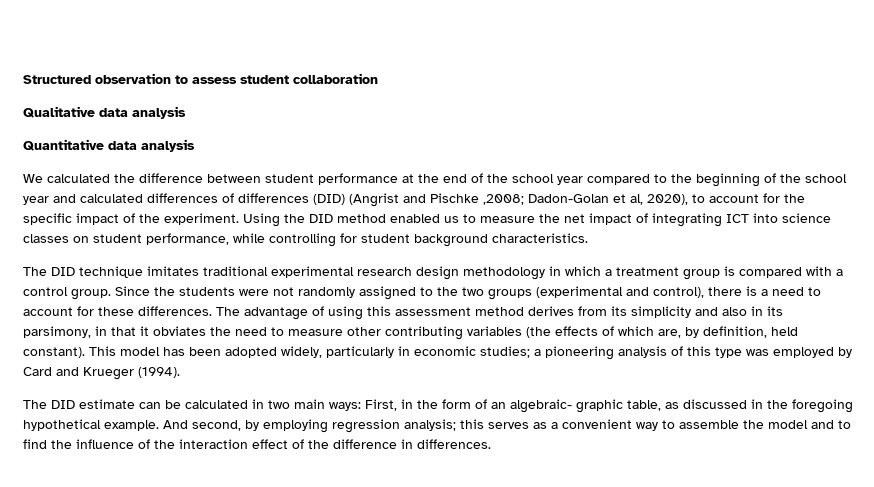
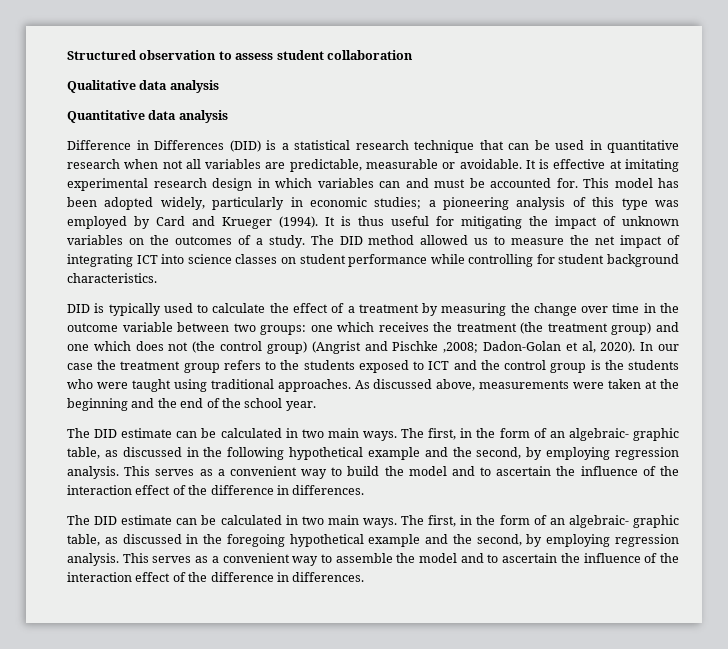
- We calculated the difference between student performance at the end of the school year compared to the beginning of the school year and calculated differences of differences (DID) (Angrist and Pischke ,2008; Dadon-Golan et al, 2020), to account for the specific impact of the experiment. Using the DID method enabled us to measure the net impact of integrating ICT into science classes on student performance, while controlling for student background characteristics.
- The DID technique imitates traditional experimental research design methodology in which a treatment group is compared with a control group. Since the students were not randomly assigned to the two groups (experimental and control), there is a need to account for these differences. The advantage of using this assessment method derives from its simplicity and also in its parsimony, in that it obviates the need to measure other contributing variables (the effects of which are, by definition, held constant).
+ Difference in Differences (DID) is a statistical research technique that can be used in quantitative research when not all variables are predictable, measurable or avoidable. It is effective at imitating experimental research design in which variables can and must be accounted for.
- This model has been adopted widely, particularly in economic studies; a pioneering analysis of this type was employed by Card and Krueger (1994).
- The DID estimate can be calculated in two main ways: First, in the form of an algebraic- graphic table, as discussed in the foregoing hypothetical example. And second, by employing regression analysis; this serves as a convenient way to assemble the model and to find the influence of the interaction effect of the difference in differences.
+ This model has been adopted widely, particularly in economic studies; a pioneering analysis of this type was employed by Card and Krueger (1994). It is thus useful for mitigating the impact of unknown variables on the outcomes of a study. The DID method allowed us to measure the net impact of integrating ICT into science classes on student performance while controlling for student background characteristics.
+ DID is typically used to calculate the effect of a treatment by measuring the change over time in the outcome variable between two groups: one which receives the treatment (the treatment group) and one which does not (the control group) (Angrist and Pischke ,2008; Dadon-Golan et al, 2020). In our case the treatment group refers to the students exposed to ICT and the control group is the students who were taught using traditional approaches. As discussed above, measurements were taken at the beginning and the end of the school year.
+ The DID estimate can be calculated in two main ways. The first, in the form of an algebraic- graphic table, as discussed in the following hypothetical example and the second, by employing regression analysis. This serves as a convenient way to build the model and to ascertain the influence of the interaction effect of the difference in differences.
+ The DID estimate can be calculated in two main ways. The first, in the form of an algebraic- graphic table, as discussed in the foregoing hypothetical example and the second, by employing regression analysis. This serves as a convenient way to assemble the model and to ascertain the influence of the interaction effect of the difference in differences.

